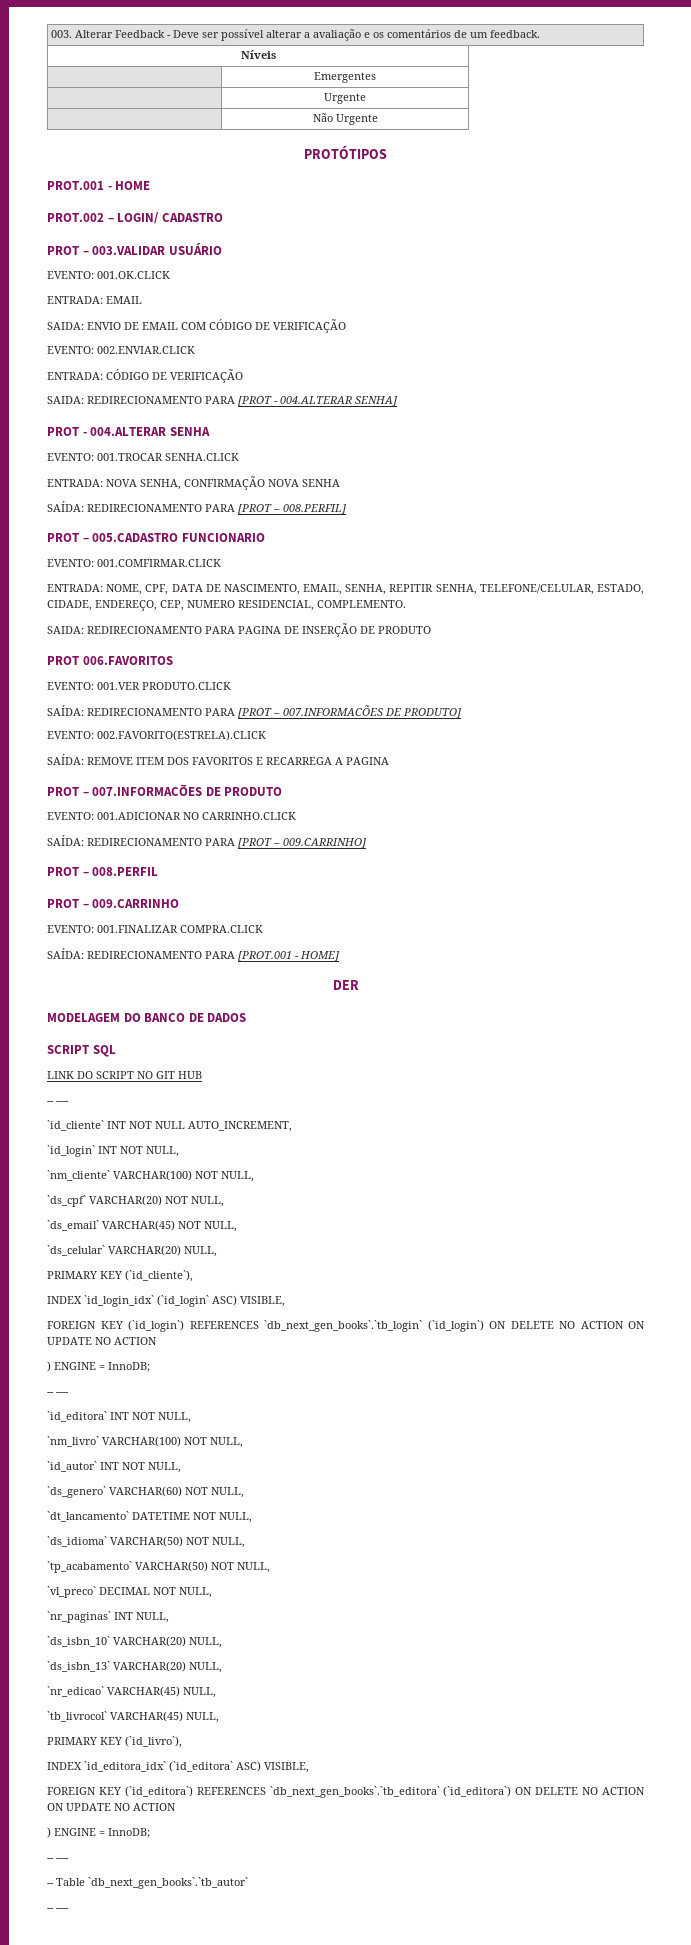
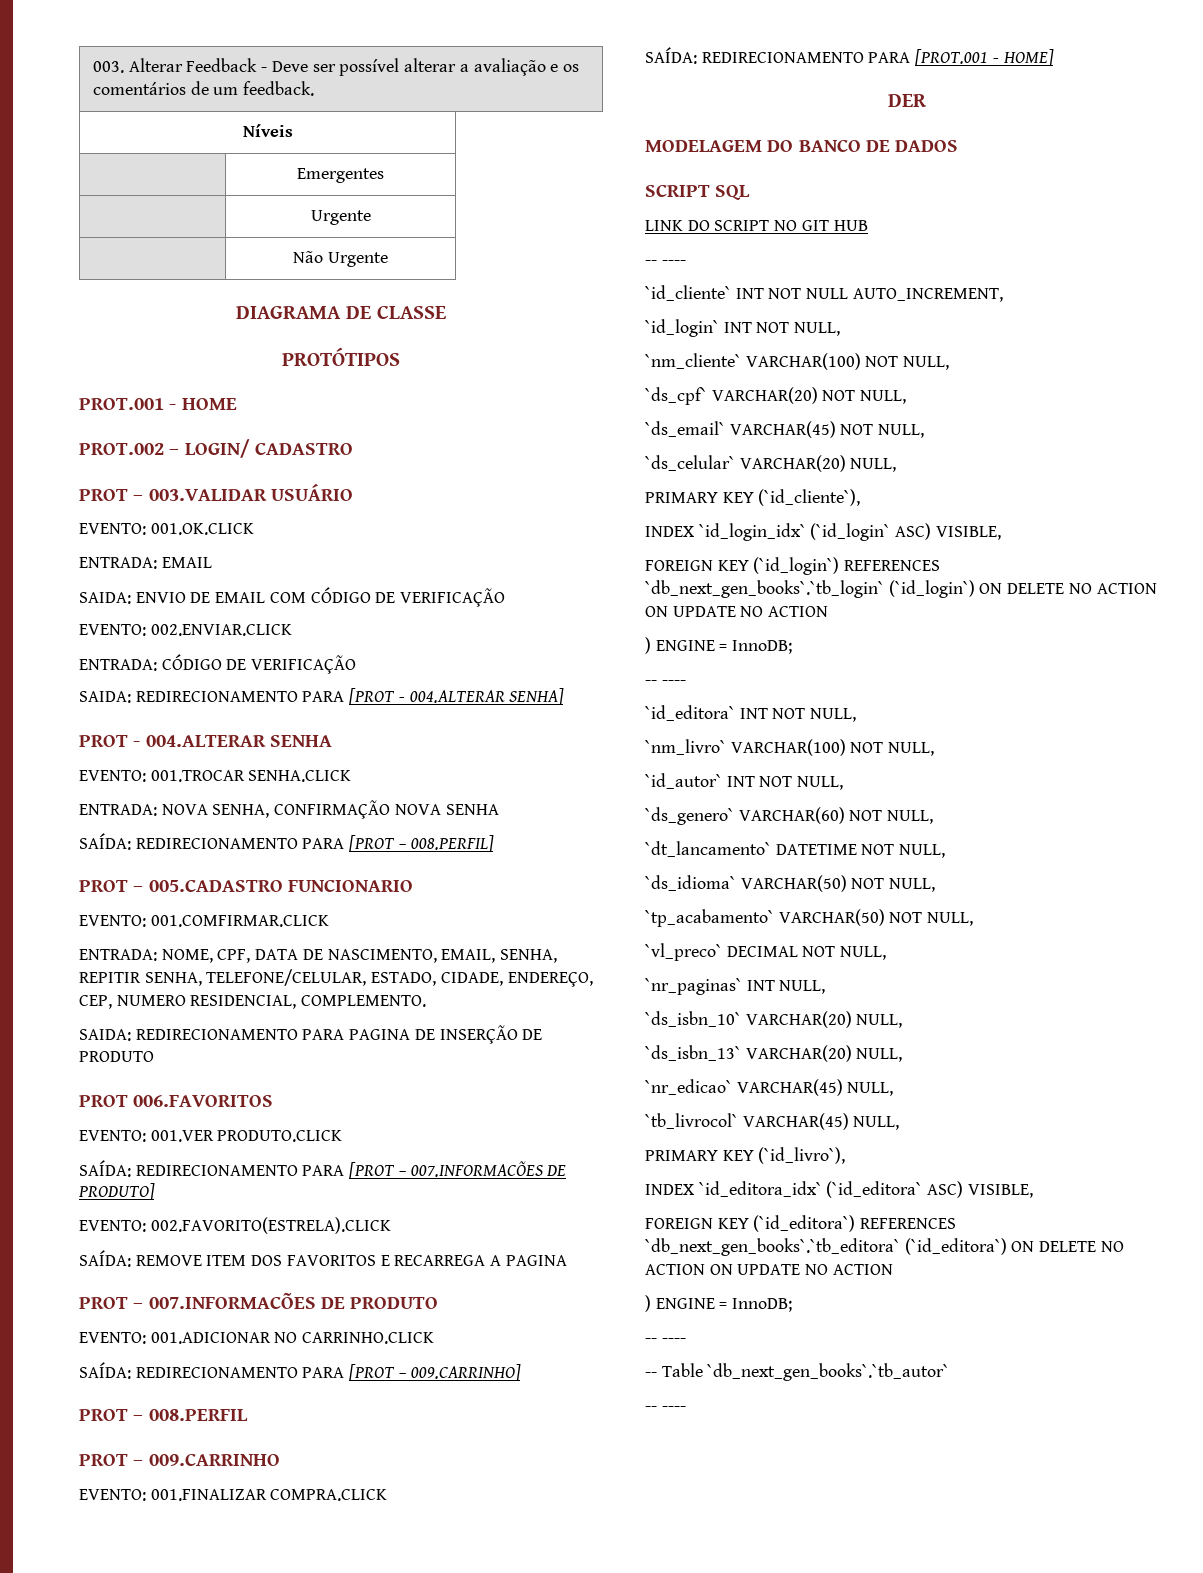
+ DIAGRAMA DE CLASSE

